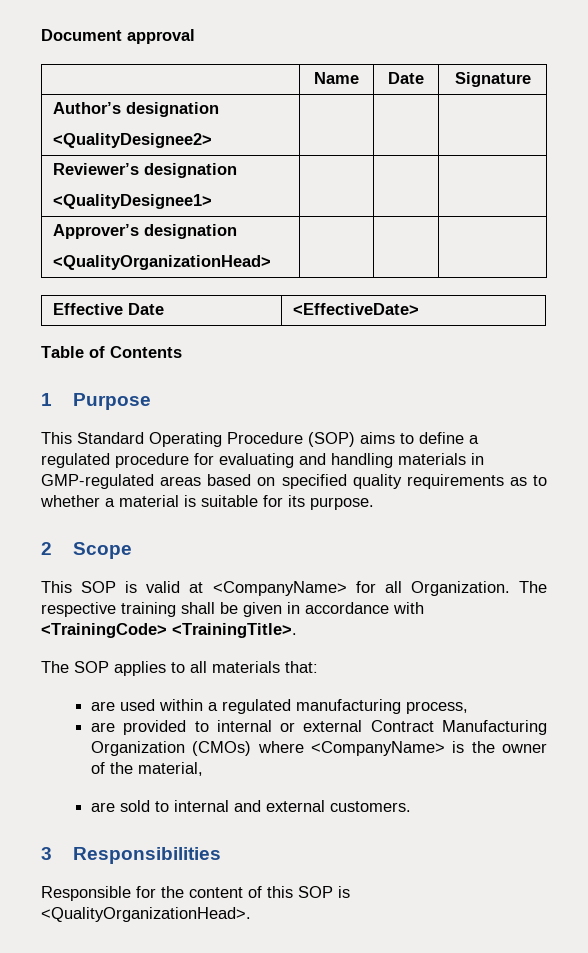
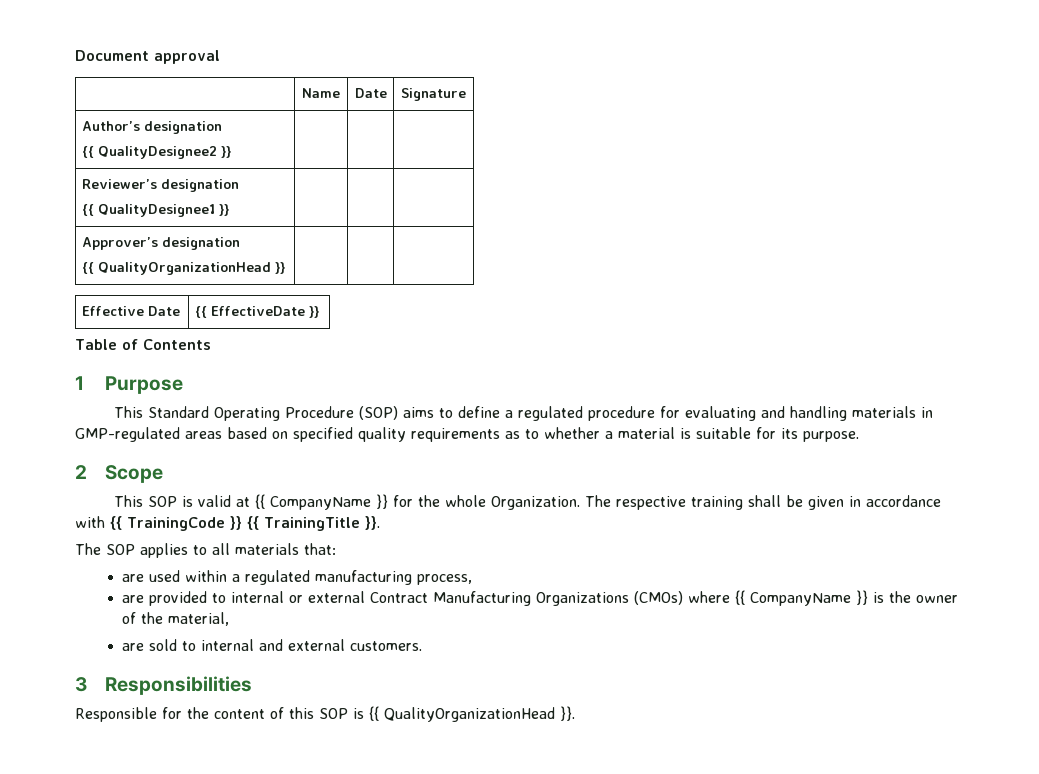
  Author’s designation
- <QualityDesignee2> | | |
+ {{ QualityDesignee2 }} | | |
  Reviewer’s designation
- <QualityDesignee1> | | |
+ {{ QualityDesignee1 }} | | |
  Approver’s designation
- <QualityOrganizationHead> | | |
+ {{ QualityOrganizationHead }} | | |
- Effective Date | <EffectiveDate>
+ Effective Date | {{ EffectiveDate }}
- This SOP is valid at <CompanyName> for all Organization.
+ This SOP is valid at {{ CompanyName }} for the whole Organization.
- The respective training shall be given in accordance with <TrainingCode> <TrainingTitle>.
+ The respective training shall be given in accordance with {{ TrainingCode }} {{ TrainingTitle }}.
- are provided to internal or external Contract Manufacturing Organization (CMOs) where <CompanyName> is the owner of the material,
+ are provided to internal or external Contract Manufacturing Organizations (CMOs) where {{ CompanyName }} is the owner of the material,
- Responsible for the content of this SOP is <QualityOrganizationHead>.
+ Responsible for the content of this SOP is {{ QualityOrganizationHead }}.

